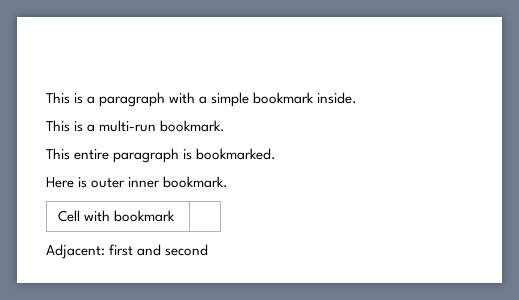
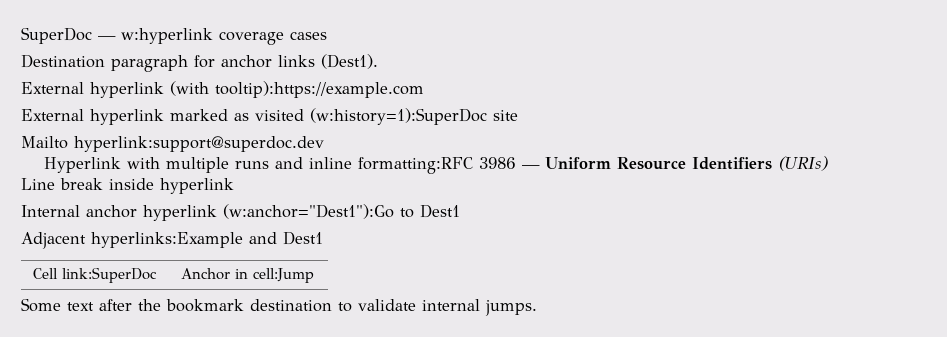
- This is a paragraph with a simple bookmark inside.
- This is a multi-run bookmark.
- This entire paragraph is bookmarked.
- Here is outer inner bookmark.
- Cell with bookmark |
- Adjacent: first and second
+ SuperDoc — w:hyperlink coverage cases
+ Destination paragraph for anchor links (Dest1).
+ External hyperlink (with tooltip):https://example.com
+ External hyperlink marked as visited (w:history=1):SuperDoc site
+ Mailto hyperlink:support@superdoc.dev
+ Hyperlink with multiple runs and inline formatting:RFC 3986 — Uniform Resource Identifiers (URIs)
+ Line break inside hyperlink
+ Internal anchor hyperlink (w:anchor="Dest1"):Go to Dest1
+ Adjacent hyperlinks:Example and Dest1
+ Cell link:SuperDoc | Anchor in cell:Jump
+ Some text after the bookmark destination to validate internal jumps.

